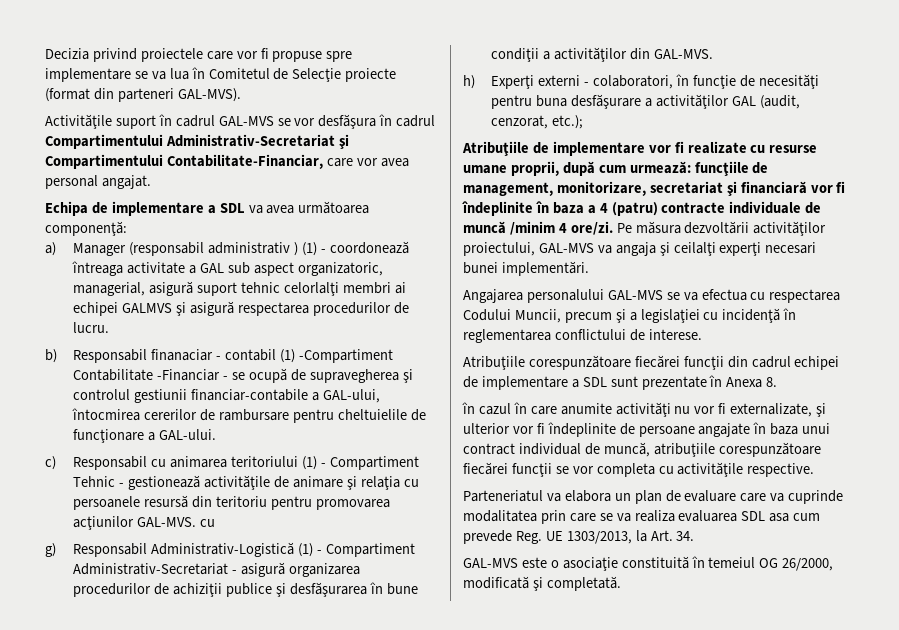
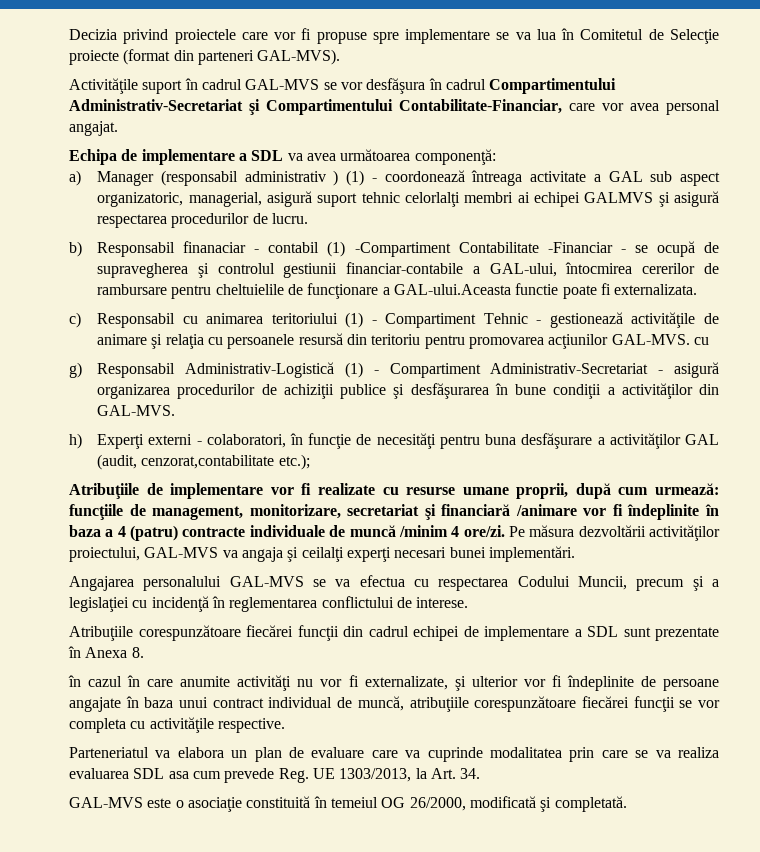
- b) Responsabil finanaciar - contabil (1) -Compartiment Contabilitate -Financiar - se ocupă de supravegherea şi controlul gestiunii financiar-contabile a GAL-ului, întocmirea cererilor de rambursare pentru cheltuielile de funcţionare a GAL-ului.
+ b) Responsabil finanaciar - contabil (1) -Compartiment Contabilitate -Financiar - se ocupă de supravegherea şi controlul gestiunii financiar-contabile a GAL-ului, întocmirea cererilor de rambursare pentru cheltuielile de funcţionare a GAL-ului.Aceasta functie poate fi externalizata.
- h) Experţi externi - colaboratori, în funcţie de necesităţi pentru buna desfăşurare a activităţilor GAL (audit, cenzorat, etc.);
+ h) Experţi externi - colaboratori, în funcţie de necesităţi pentru buna desfăşurare a activităţilor GAL (audit, cenzorat,contabilitate etc.);
- Atribuţiile de implementare vor fi realizate cu resurse umane proprii, după cum urmează: funcţiile de management, monitorizare, secretariat şi financiară vor fi îndeplinite în baza a 4 (patru) contracte individuale de muncă /minim 4 ore/zi.
+ Atribuţiile de implementare vor fi realizate cu resurse umane proprii, după cum urmează: funcţiile de management, monitorizare, secretariat şi financiară /animare vor fi îndeplinite în baza a 4 (patru) contracte individuale de muncă /minim 4 ore/zi.

